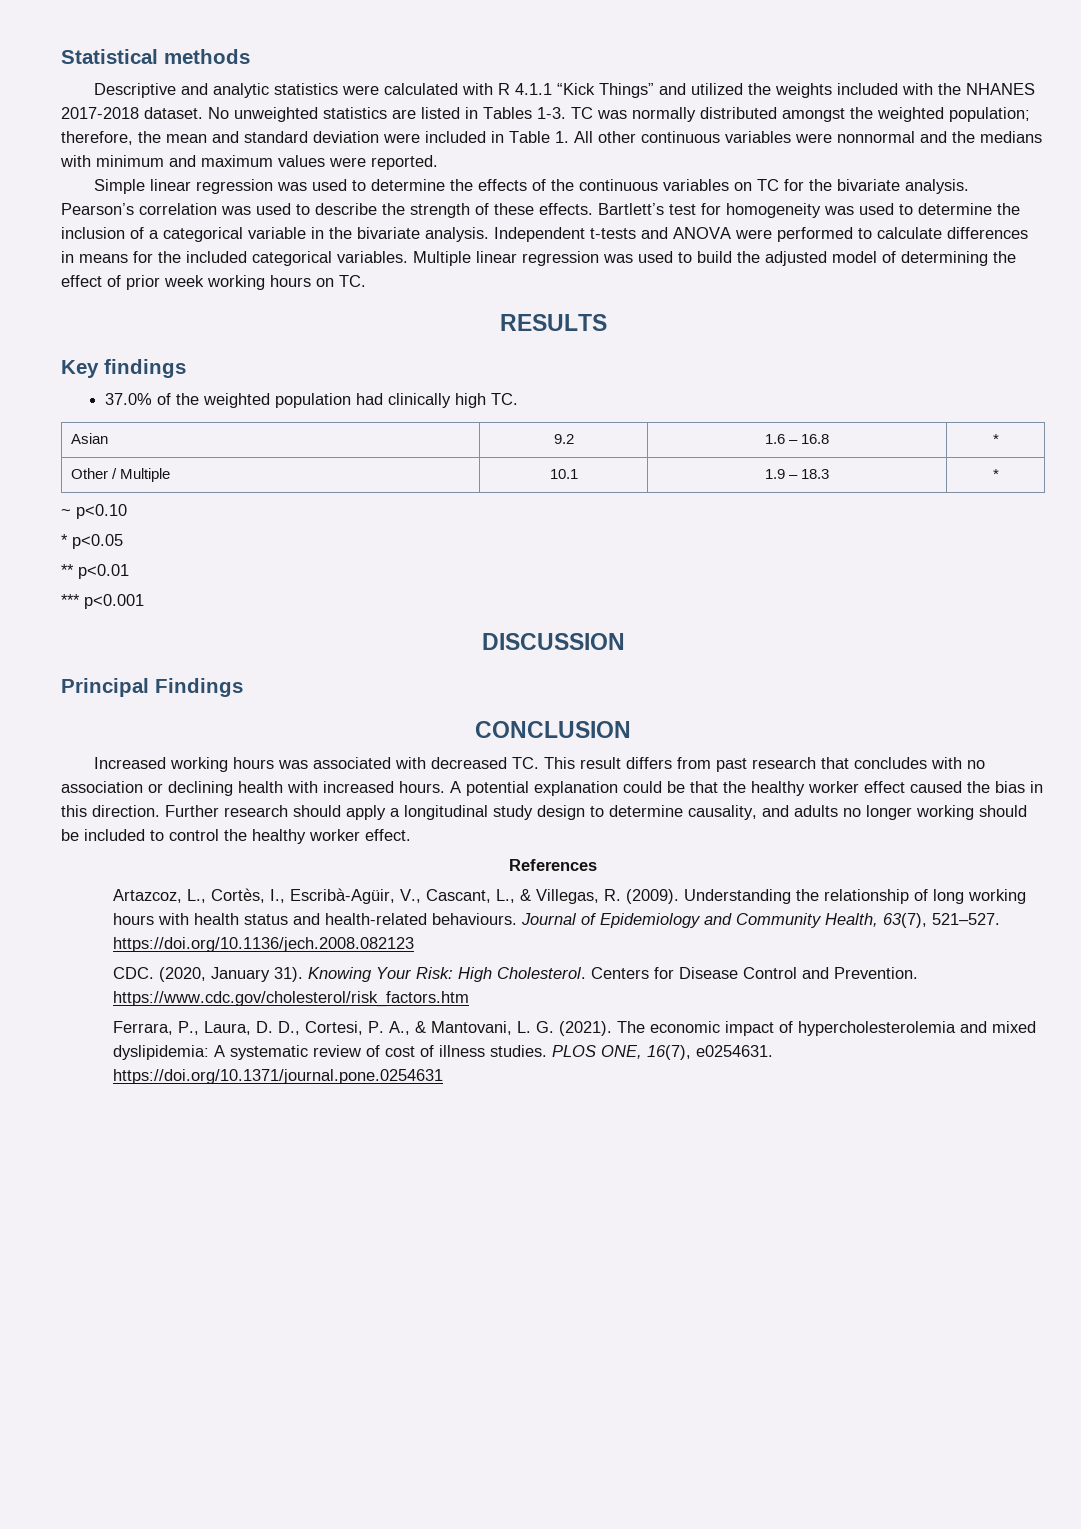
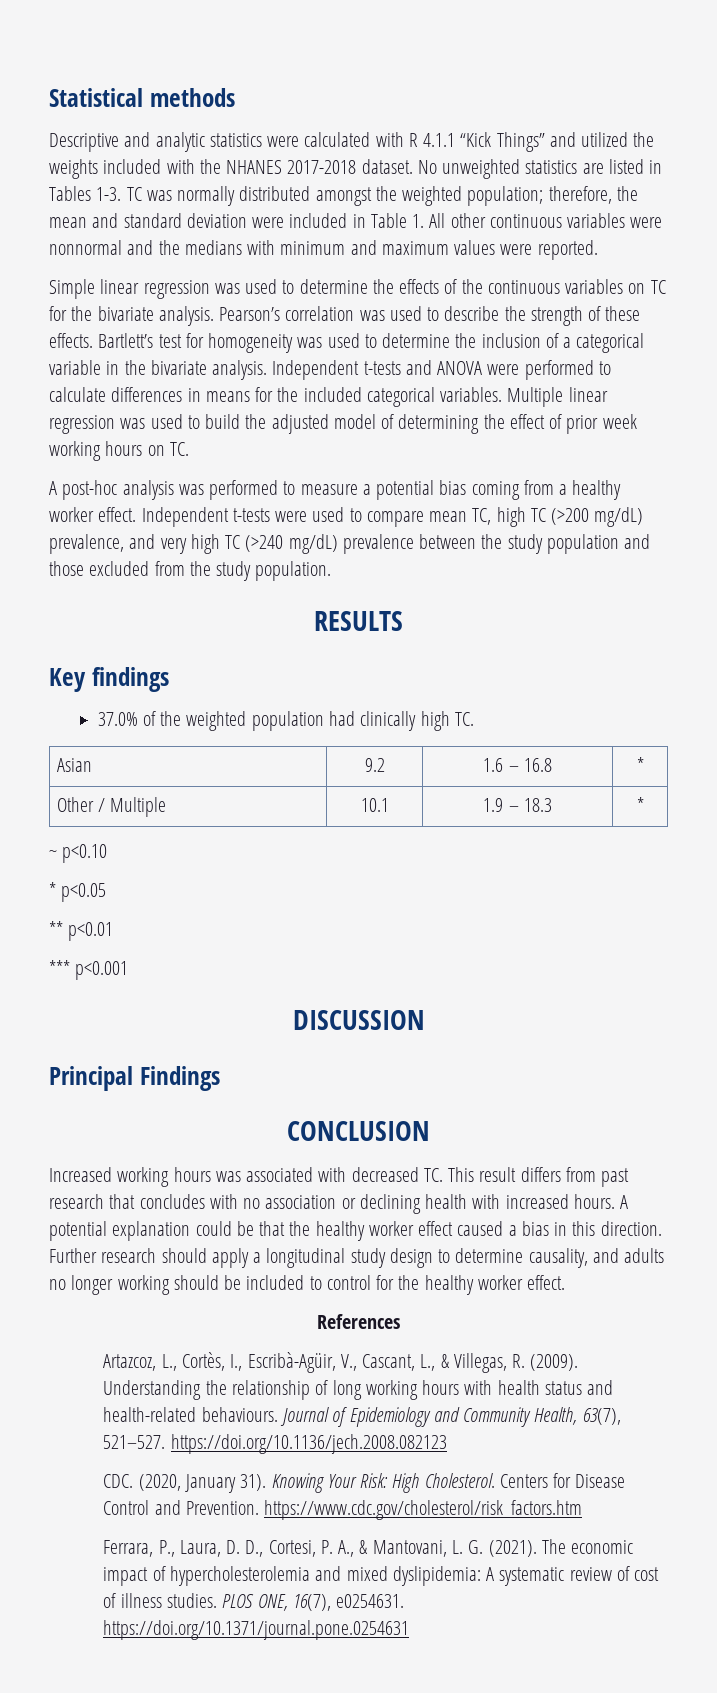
+ A post-hoc analysis was performed to measure a potential bias coming from a healthy worker effect. Independent t-tests were used to compare mean TC, high TC (>200 mg/dL) prevalence, and very high TC (>240 mg/dL) prevalence between the study population and those excluded from the study population.
- A potential explanation could be that the healthy worker effect caused the bias in this direction.
+ A potential explanation could be that the healthy worker effect caused a bias in this direction.
- Further research should apply a longitudinal study design to determine causality, and adults no longer working should be included to control the healthy worker effect.
+ Further research should apply a longitudinal study design to determine causality, and adults no longer working should be included to control for the healthy worker effect.

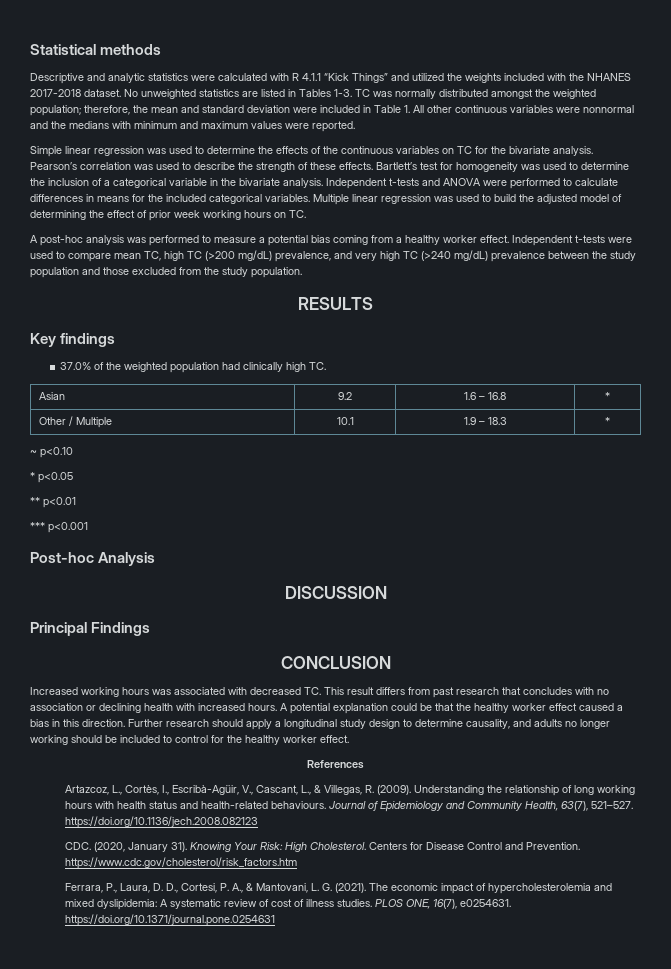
+ Post-hoc Analysis

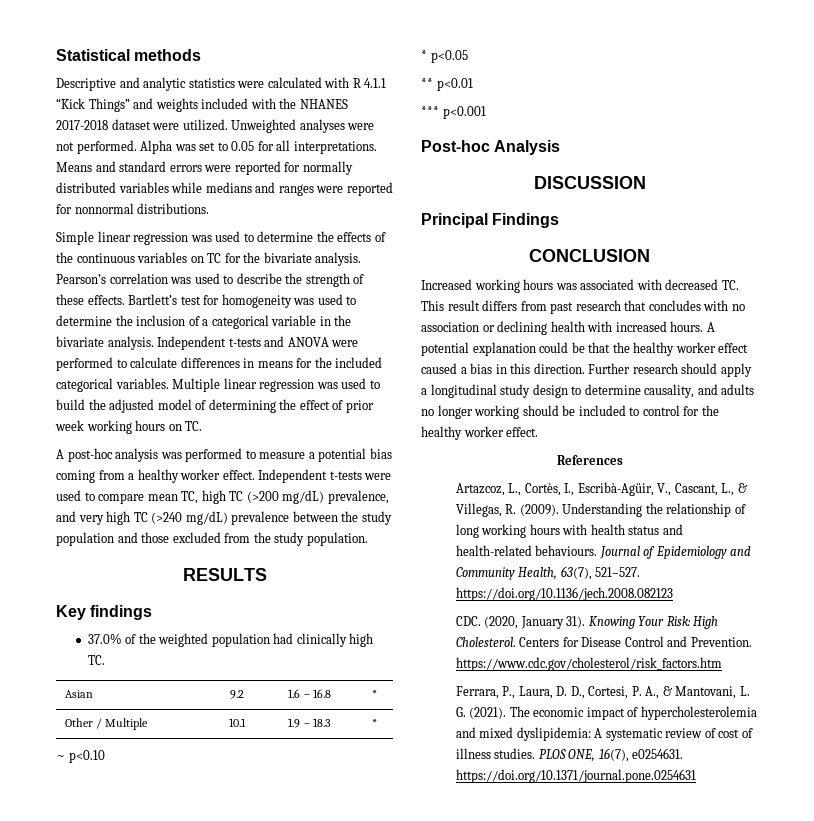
- Descriptive and analytic statistics were calculated with R 4.1.1 “Kick Things” and utilized the weights included with the NHANES 2017-2018 dataset. No unweighted statistics are listed in Tables 1-3. TC was normally distributed amongst the weighted population; therefore, the mean and standard deviation were included in Table 1. All other continuous variables were nonnormal and the medians with minimum and maximum values were reported.
+ Descriptive and analytic statistics were calculated with R 4.1.1 “Kick Things” and weights included with the NHANES 2017-2018 dataset were utilized. Unweighted analyses were not performed. Alpha was set to 0.05 for all interpretations. Means and standard errors were reported for normally distributed variables while medians and ranges were reported for nonnormal distributions.

